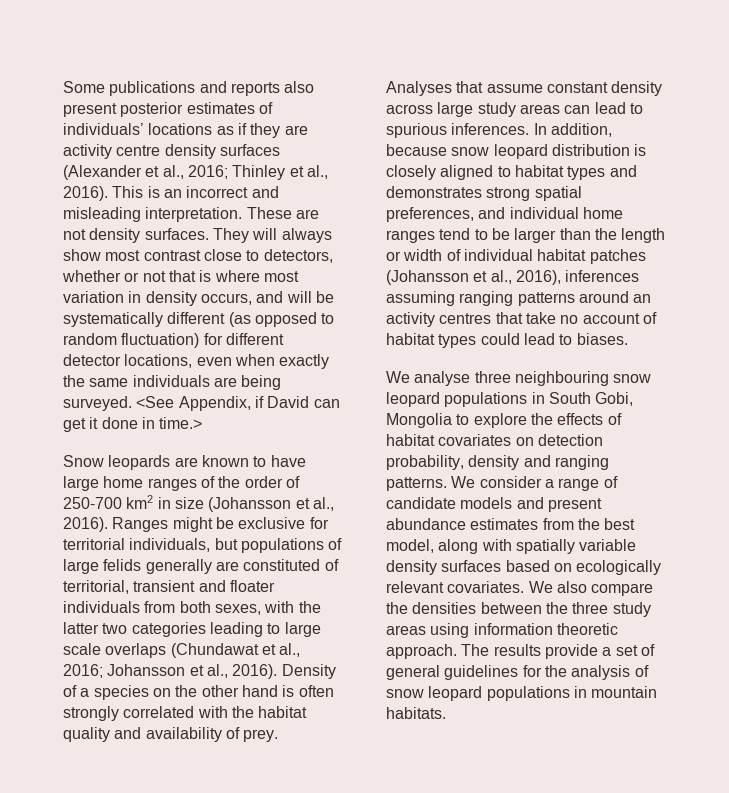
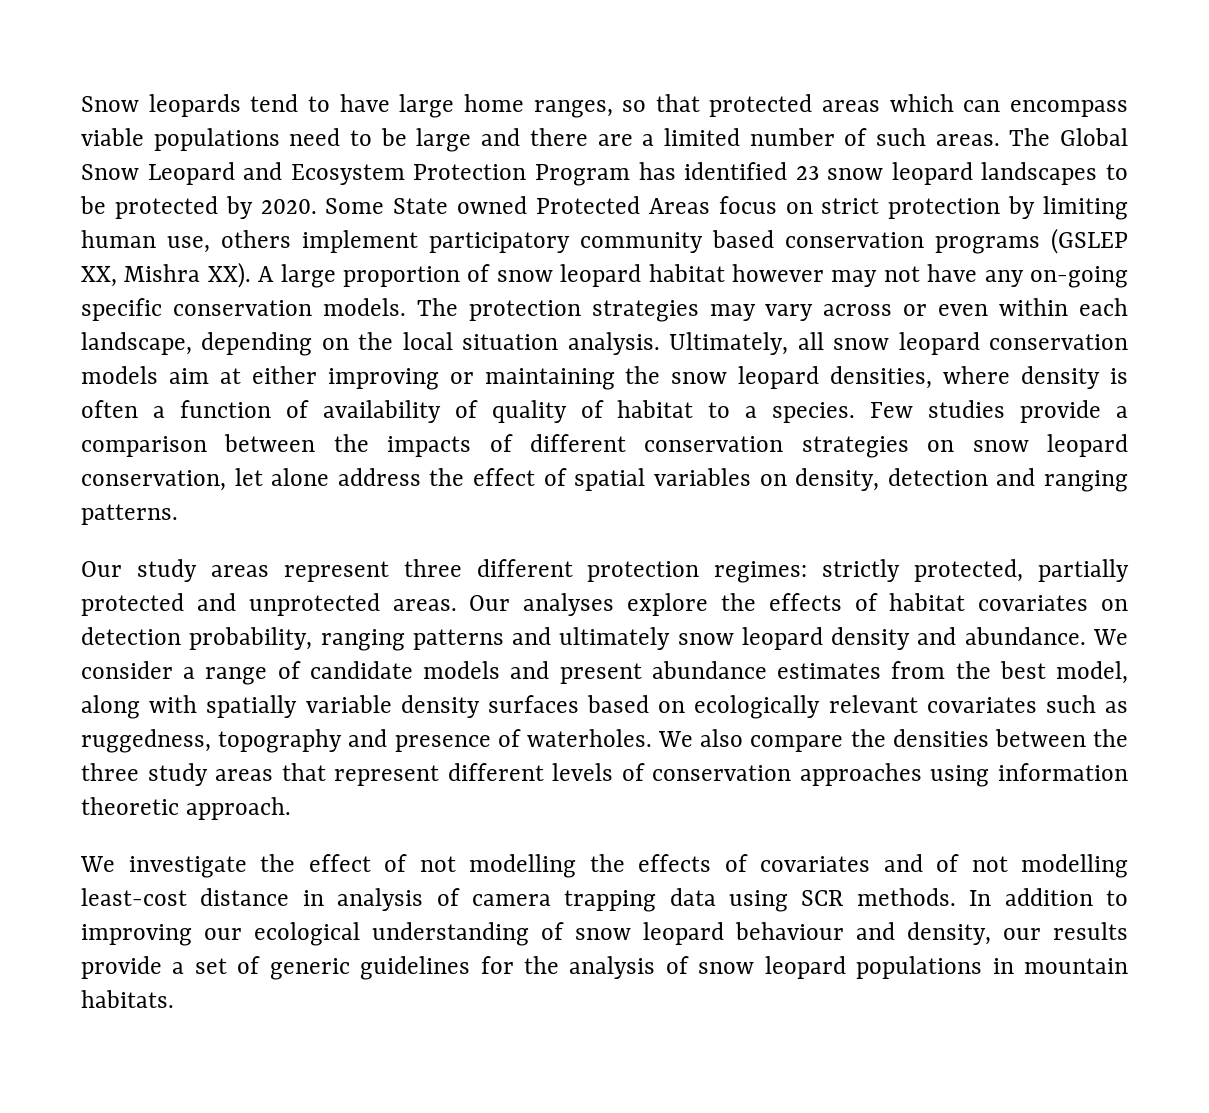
- Some publications and reports also present posterior estimates of individuals’ locations as if they are activity centre density surfaces (Alexander et al., 2016; Thinley et al., 2016). This is an incorrect and misleading interpretation. These are not density surfaces. They will always show most contrast close to detectors, whether or not that is where most variation in density occurs, and will be systematically different (as opposed to random fluctuation) for different detector locations, even when exactly the same individuals are being surveyed. <See Appendix, if David can get it done in time.>
- Snow leopards are known to have large home ranges of the order of 250-700 km2 in size (Johansson et al., 2016). Ranges might be exclusive for territorial individuals, but populations of large felids generally are constituted of territorial, transient and floater individuals from both sexes, with the latter two categories leading to large scale overlaps (Chundawat et al., 2016; Johansson et al., 2016). Density of a species on the other hand is often strongly correlated with the habitat quality and availability of prey. Analyses that assume constant density across large study areas can lead to spurious inferences. In addition, because snow leopard distribution is closely aligned to habitat types and demonstrates strong spatial preferences, and individual home ranges tend to be larger than the length or width of individual habitat patches (Johansson et al., 2016), inferences assuming ranging patterns around an activity centres that take no account of habitat types could lead to biases.
- We analyse three neighbouring snow leopard populations in South Gobi, Mongolia to explore the effects of habitat covariates on detection probability, density and ranging patterns.
+ Snow leopards tend to have large home ranges, so that protected areas which can encompass viable populations need to be large and there are a limited number of such areas. The Global Snow Leopard and Ecosystem Protection Program has identified 23 snow leopard landscapes to be protected by 2020. Some State owned Protected Areas focus on strict protection by limiting human use, others implement participatory community based conservation programs (GSLEP XX, Mishra XX). A large proportion of snow leopard habitat however may not have any on-going specific conservation models. The protection strategies may vary across or even within each landscape, depending on the local situation analysis. Ultimately, all snow leopard conservation models aim at either improving or maintaining the snow leopard densities, where density is often a function of availability of quality of habitat to a species. Few studies provide a comparison between the impacts of different conservation strategies on snow leopard conservation, let alone address the effect of spatial variables on density, detection and ranging patterns.
+ Our study areas represent three different protection regimes: strictly protected, partially protected and unprotected areas. Our analyses explore the effects of habitat covariates on detection probability, ranging patterns and ultimately snow leopard density and abundance.
- We consider a range of candidate models and present abundance estimates from the best model, along with spatially variable density surfaces based on ecologically relevant covariates.
+ We consider a range of candidate models and present abundance estimates from the best model, along with spatially variable density surfaces based on ecologically relevant covariates such as ruggedness, topography and presence of waterholes.
- We also compare the densities between the three study areas using information theoretic approach. The results provide a set of general guidelines for the analysis of snow leopard populations in mountain habitats.
+ We also compare the densities between the three study areas that represent different levels of conservation approaches using information theoretic approach.
+ We investigate the effect of not modelling the effects of covariates and of not modelling least-cost distance in analysis of camera trapping data using SCR methods. In addition to improving our ecological understanding of snow leopard behaviour and density, our results provide a set of generic guidelines for the analysis of snow leopard populations in mountain habitats.

